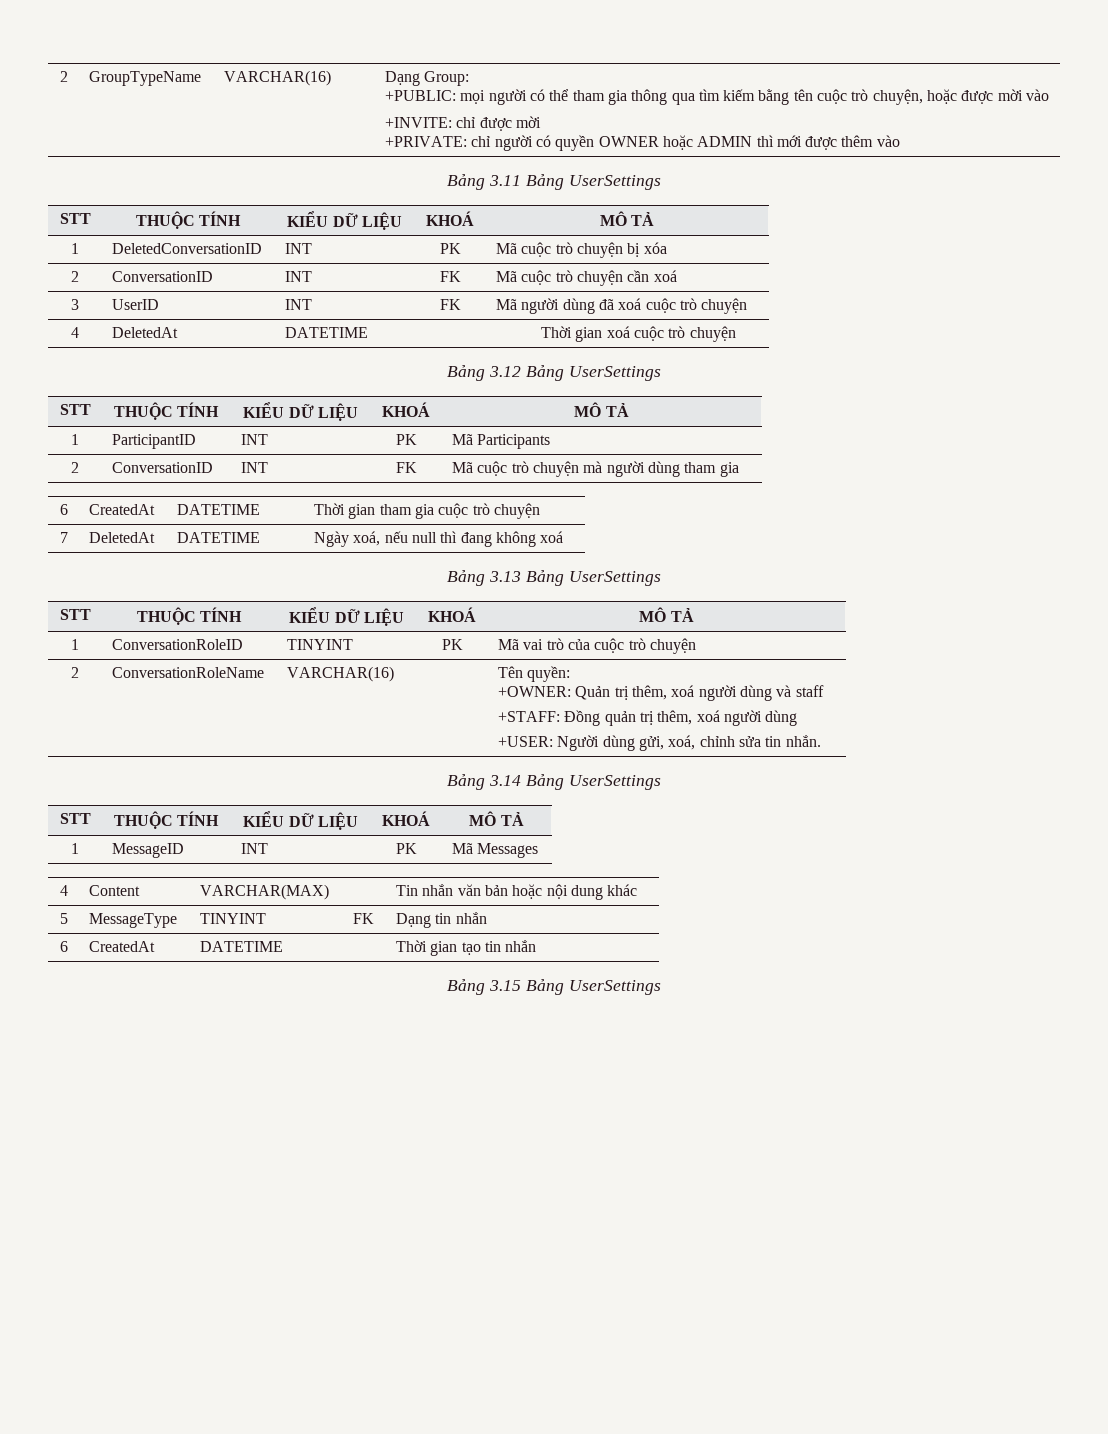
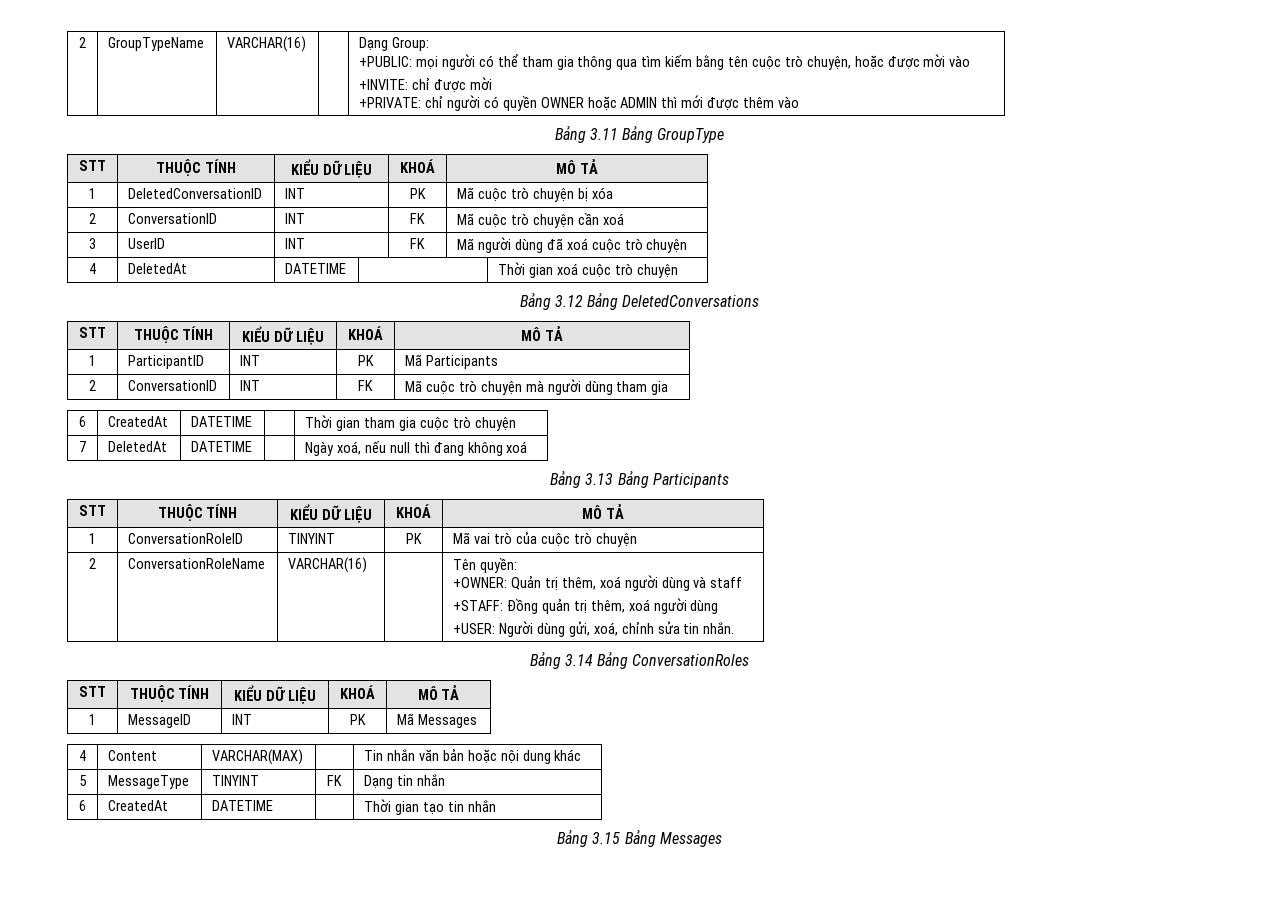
- Bảng 3.11 Bảng UserSettings
+ Bảng 3.11 Bảng GroupType
- Bảng 3.12 Bảng UserSettings
+ Bảng 3.12 Bảng DeletedConversations
- Bảng 3.13 Bảng UserSettings
+ Bảng 3.13 Bảng Participants
- Bảng 3.14 Bảng UserSettings
+ Bảng 3.14 Bảng ConversationRoles
- Bảng 3.15 Bảng UserSettings
+ Bảng 3.15 Bảng Messages

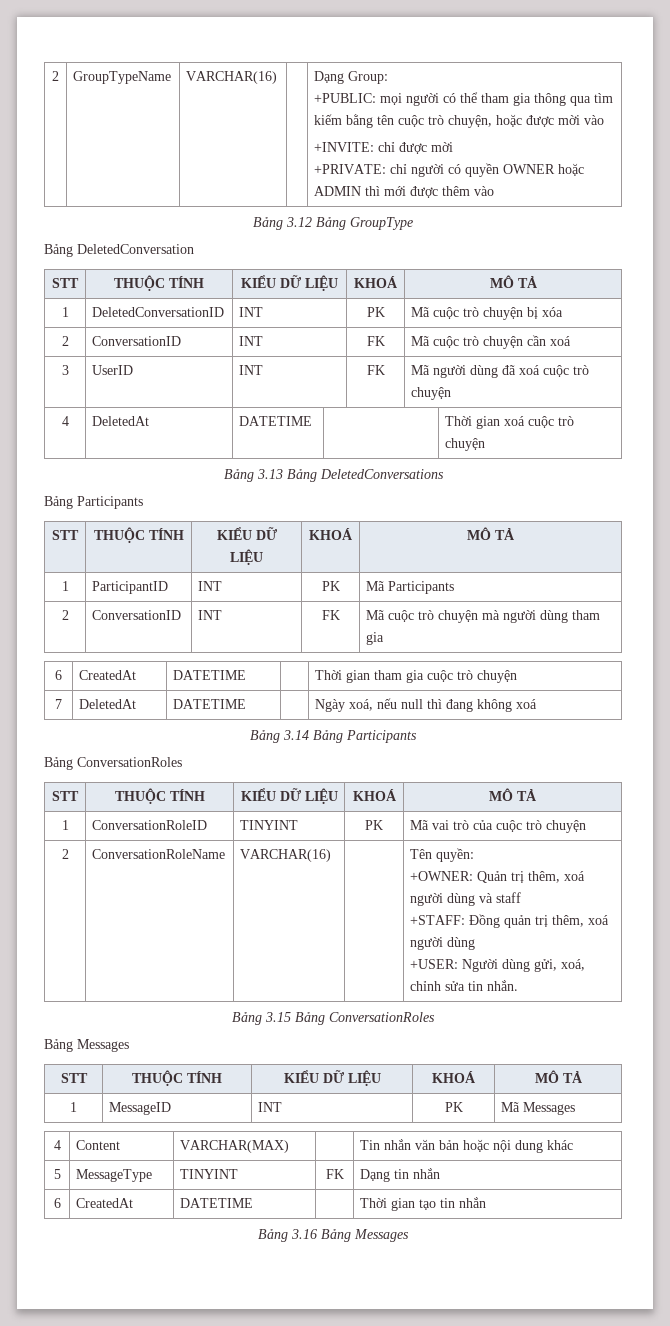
- Bảng 3.11 Bảng GroupType
+ Bảng 3.12 Bảng GroupType
+ Bảng DeletedConversation
- Bảng 3.12 Bảng DeletedConversations
+ Bảng 3.13 Bảng DeletedConversations
+ Bảng Participants
- Bảng 3.13 Bảng Participants
+ Bảng 3.14 Bảng Participants
+ Bảng ConversationRoles
- Bảng 3.14 Bảng ConversationRoles
+ Bảng 3.15 Bảng ConversationRoles
+ Bảng Messages
- Bảng 3.15 Bảng Messages
+ Bảng 3.16 Bảng Messages

